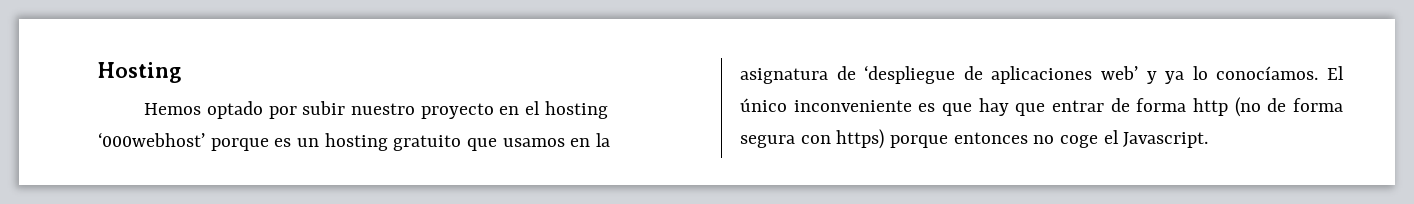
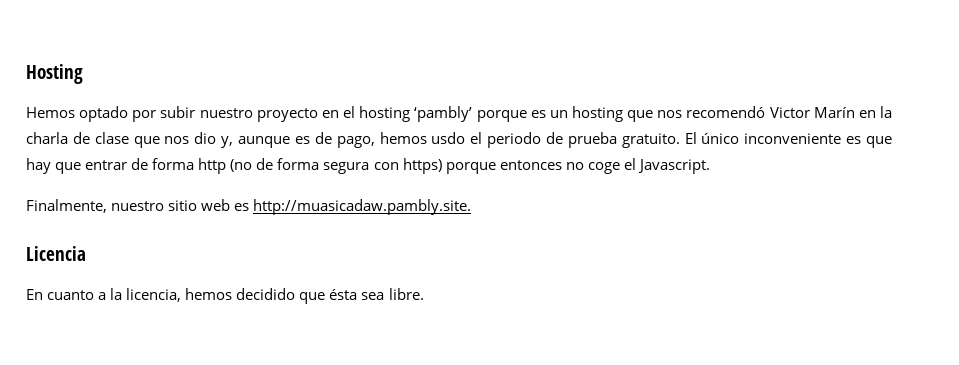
- Hemos optado por subir nuestro proyecto en el hosting ‘000webhost’ porque es un hosting gratuito que usamos en la asignatura de ‘despliegue de aplicaciones web’ y ya lo conocíamos.
+ Hemos optado por subir nuestro proyecto en el hosting ‘pambly’ porque es un hosting que nos recomendó Victor Marín en la charla de clase que nos dio y, aunque es de pago, hemos usdo el periodo de prueba gratuito.
+ Finalmente, nuestro sitio web es http://muasicadaw.pambly.site.
+ Licencia
+ En cuanto a la licencia, hemos decidido que ésta sea libre.

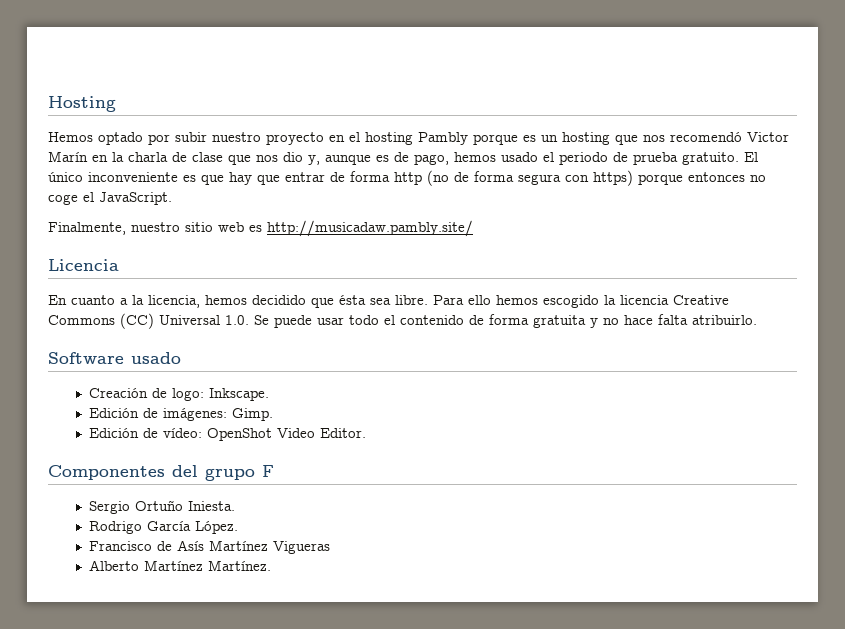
- Hemos optado por subir nuestro proyecto en el hosting ‘pambly’ porque es un hosting que nos recomendó Victor Marín en la charla de clase que nos dio y, aunque es de pago, hemos usdo el periodo de prueba gratuito.
+ Hemos optado por subir nuestro proyecto en el hosting Pambly porque es un hosting que nos recomendó Victor Marín en la charla de clase que nos dio y, aunque es de pago, hemos usado el periodo de prueba gratuito.
- El único inconveniente es que hay que entrar de forma http (no de forma segura con https) porque entonces no coge el Javascript.
+ El único inconveniente es que hay que entrar de forma http (no de forma segura con https) porque entonces no coge el JavaScript.
- Finalmente, nuestro sitio web es http://muasicadaw.pambly.site.
+ Finalmente, nuestro sitio web es http://musicadaw.pambly.site/
+ Para ello hemos escogido la licencia Creative Commons (CC) Universal 1.0. Se puede usar todo el contenido de forma gratuita y no hace falta atribuirlo.
+ Software usado
+ Creación de logo: Inkscape.
+ Edición de imágenes: Gimp.
+ Edición de vídeo: OpenShot Video Editor.
+ Componentes del grupo F
+ Sergio Ortuño Iniesta.
+ Rodrigo García López.
+ Francisco de Asís Martínez Vigueras
+ Alberto Martínez Martínez.

